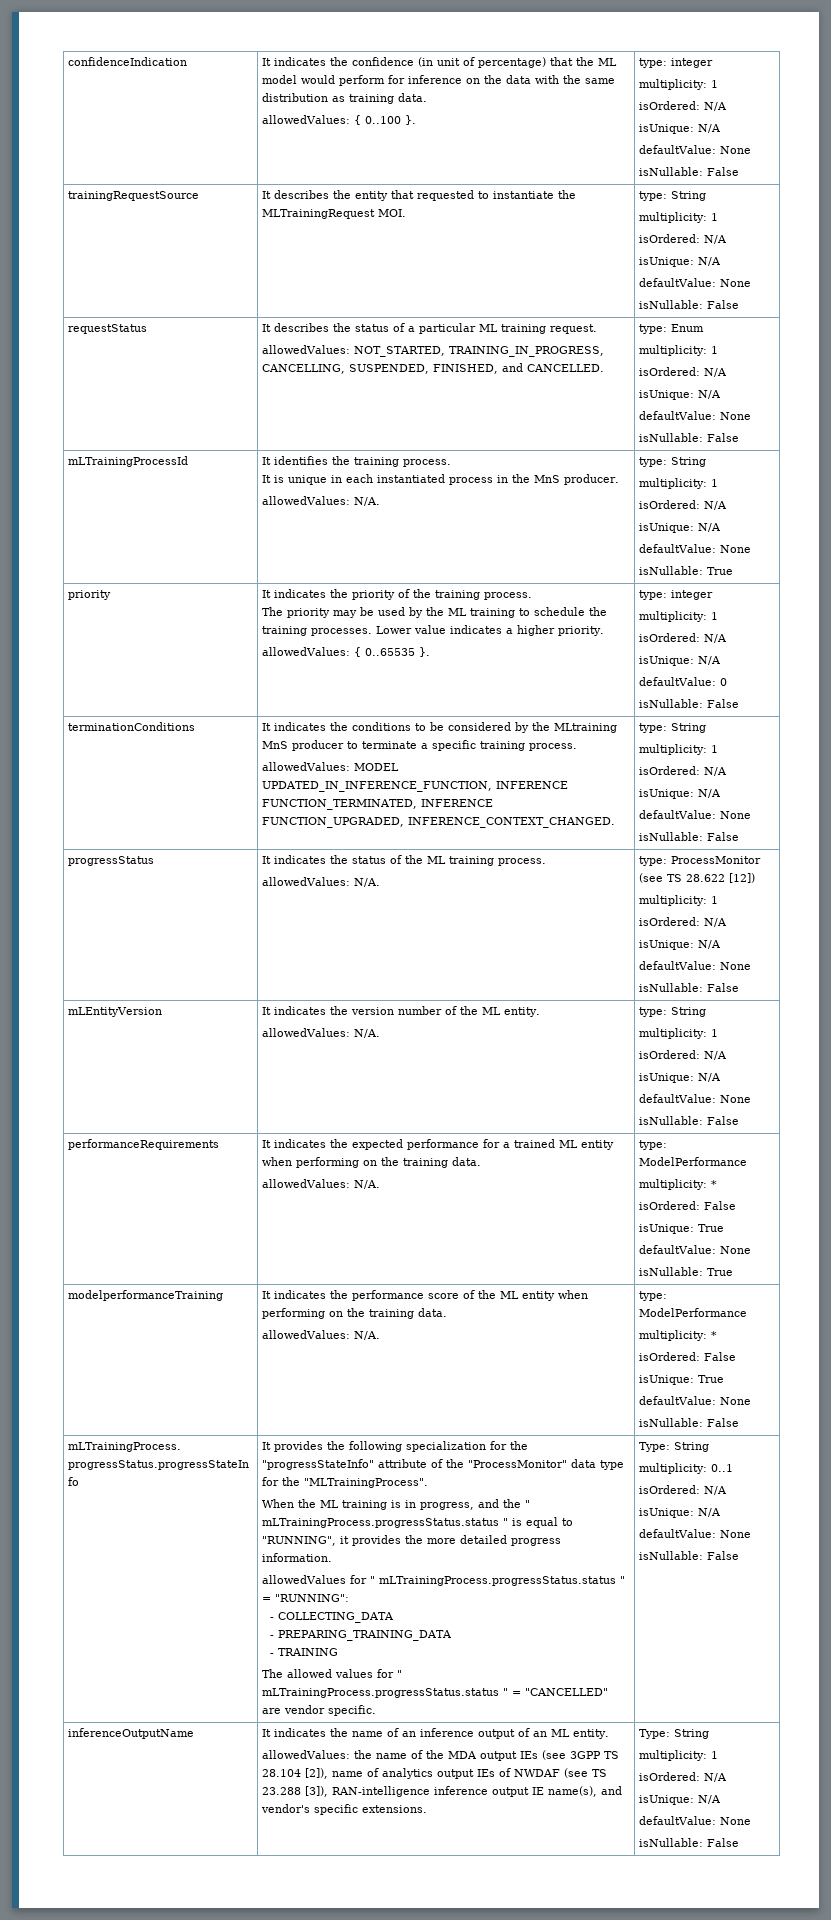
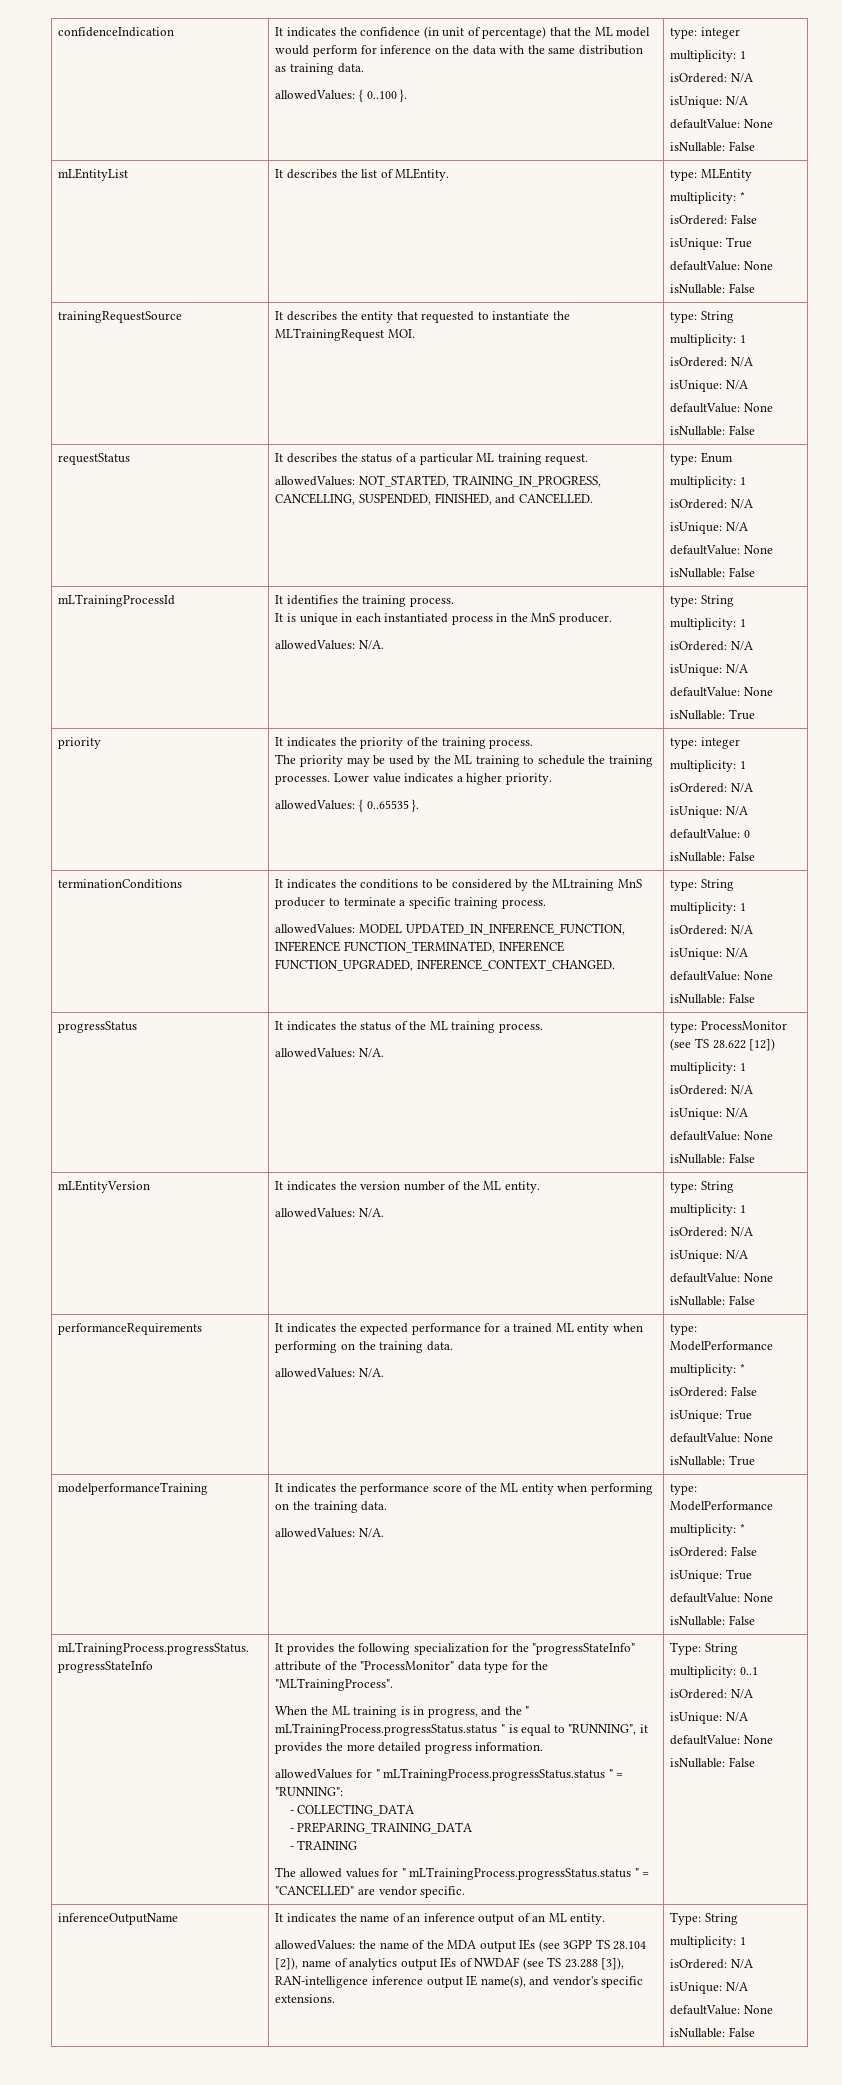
+ mLEntityList | It describes the list of MLEntity. | type: MLEntity
+ multiplicity: *
+ isOrdered: False
+ isUnique: True
+ defaultValue: None
+ isNullable: False

